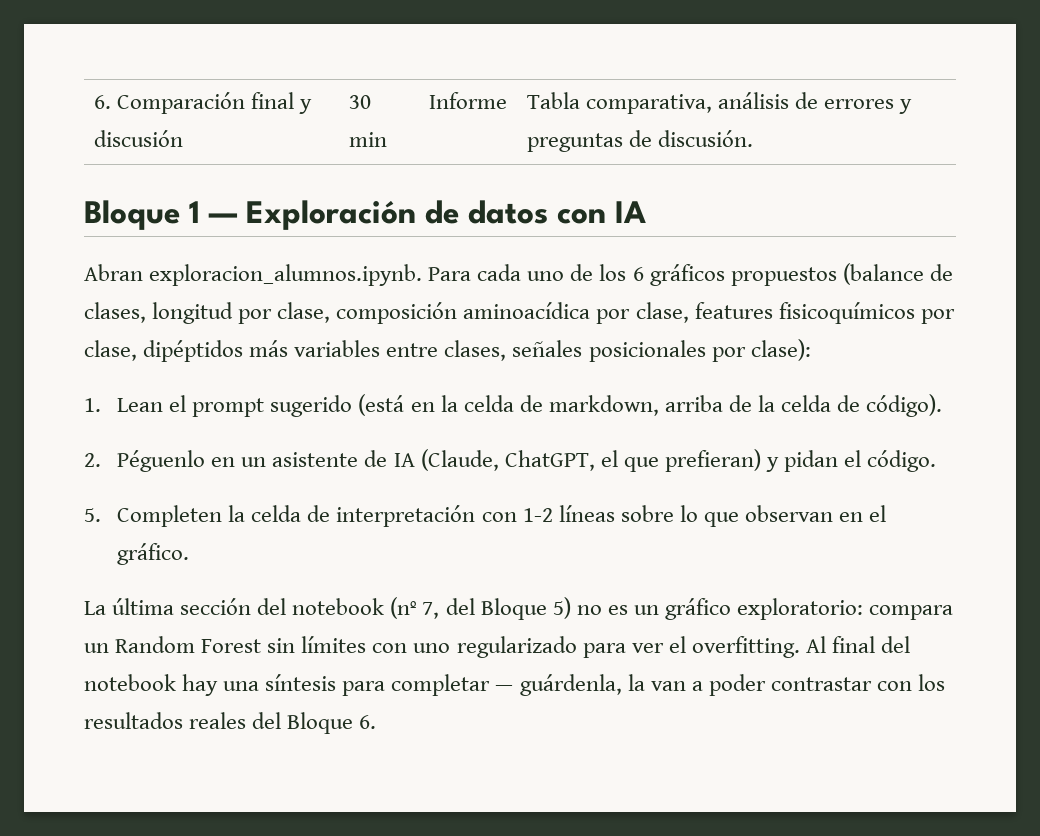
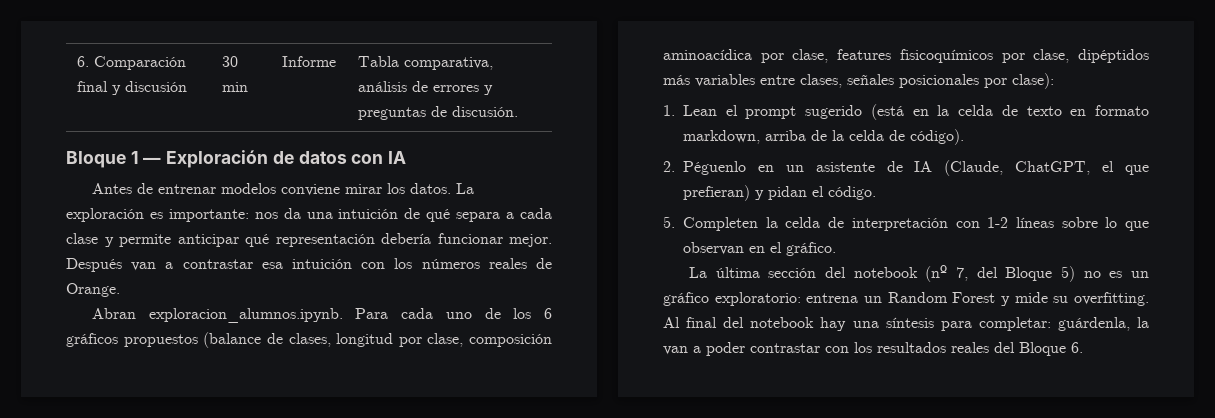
+ Antes de entrenar modelos conviene mirar los datos. La exploración es importante: nos da una intuición de qué separa a cada clase y permite anticipar qué representación debería funcionar mejor. Después van a contrastar esa intuición con los números reales de Orange.
- 1. Lean el prompt sugerido (está en la celda de markdown, arriba de la celda de código).
+ 1. Lean el prompt sugerido (está en la celda de texto en formato markdown, arriba de la celda de código).
- La última sección del notebook (nº 7, del Bloque 5) no es un gráfico exploratorio: compara un Random Forest sin límites con uno regularizado para ver el overfitting.
+ La última sección del notebook (nº 7, del Bloque 5) no es un gráfico exploratorio: entrena un Random Forest y mide su overfitting.
- Al final del notebook hay una síntesis para completar — guárdenla, la van a poder contrastar con los resultados reales del Bloque 6.
+ Al final del notebook hay una síntesis para completar: guárdenla, la van a poder contrastar con los resultados reales del Bloque 6.

